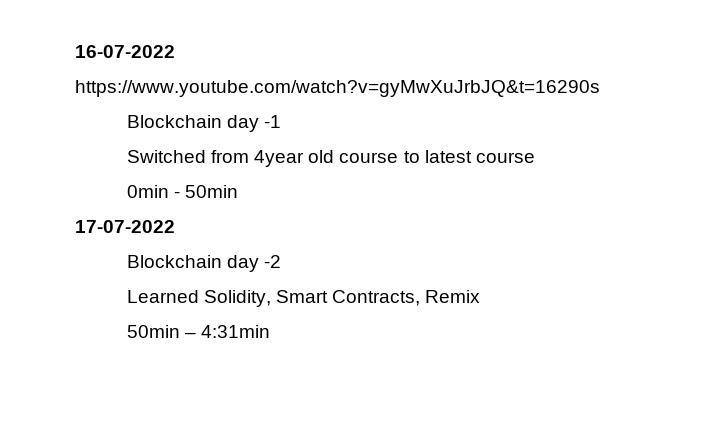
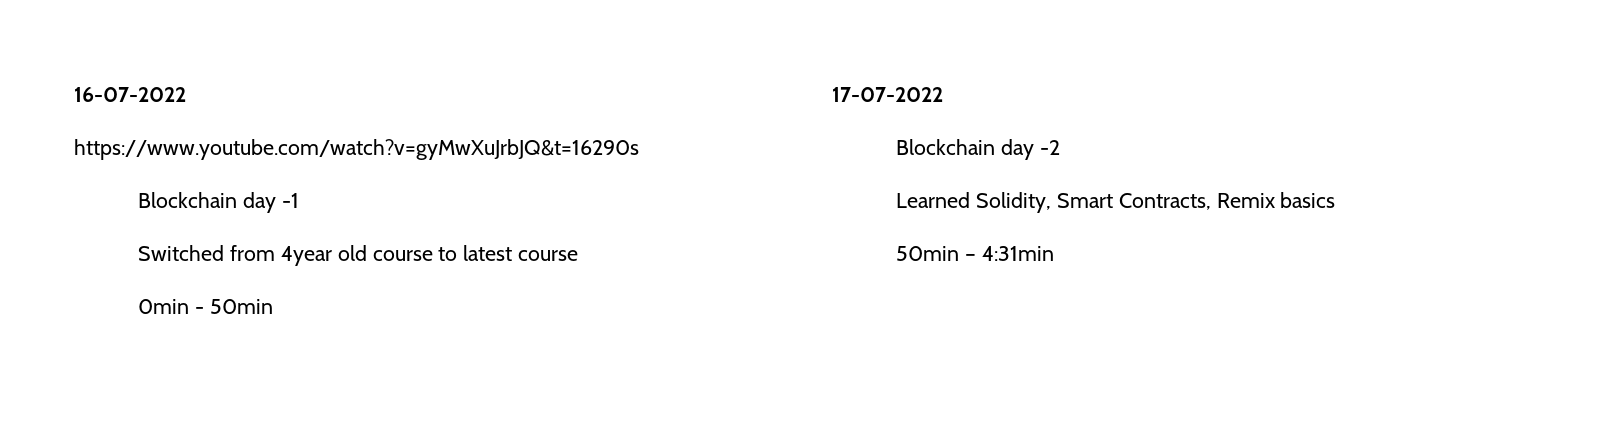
- Learned Solidity, Smart Contracts, Remix
+ Learned Solidity, Smart Contracts, Remix basics

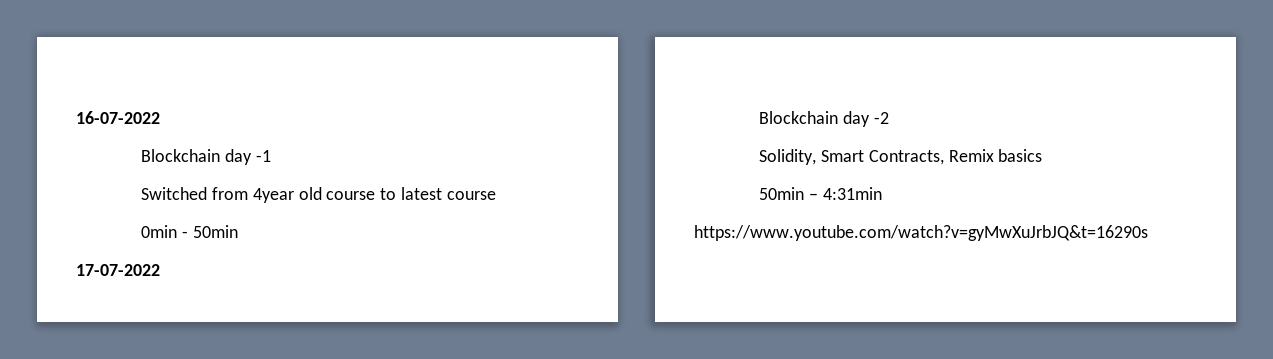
- https://www.youtube.com/watch?v=gyMwXuJrbJQ&t=16290s
- Learned Solidity, Smart Contracts, Remix basics
+ Solidity, Smart Contracts, Remix basics
+ https://www.youtube.com/watch?v=gyMwXuJrbJQ&t=16290s

